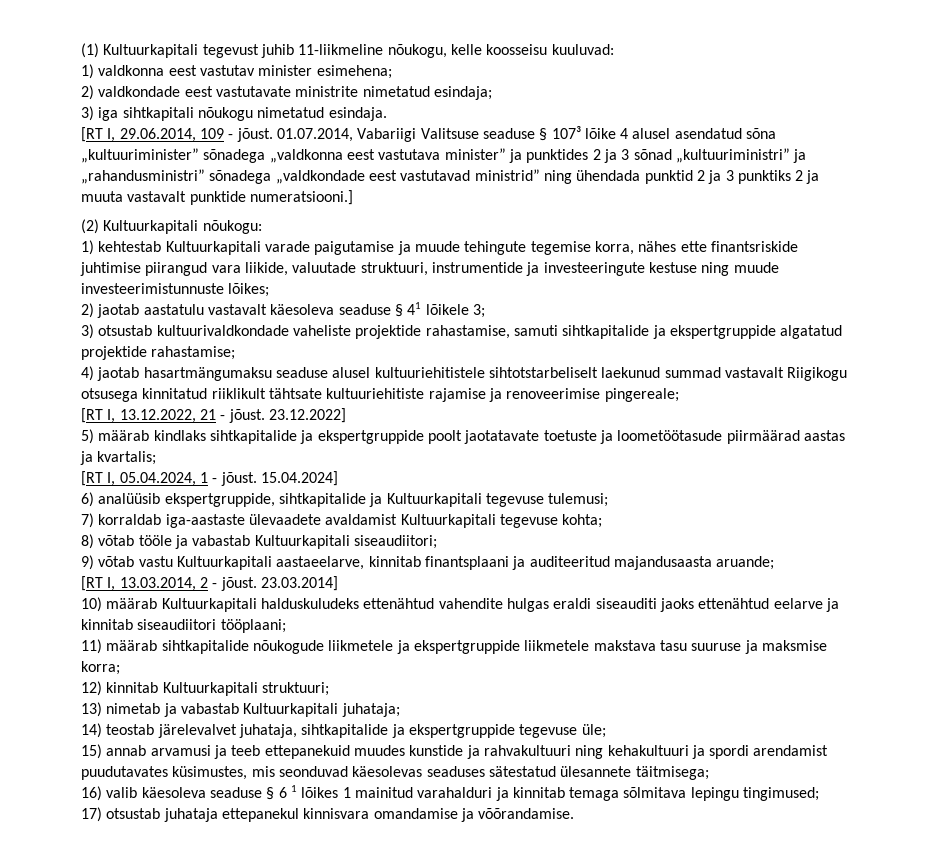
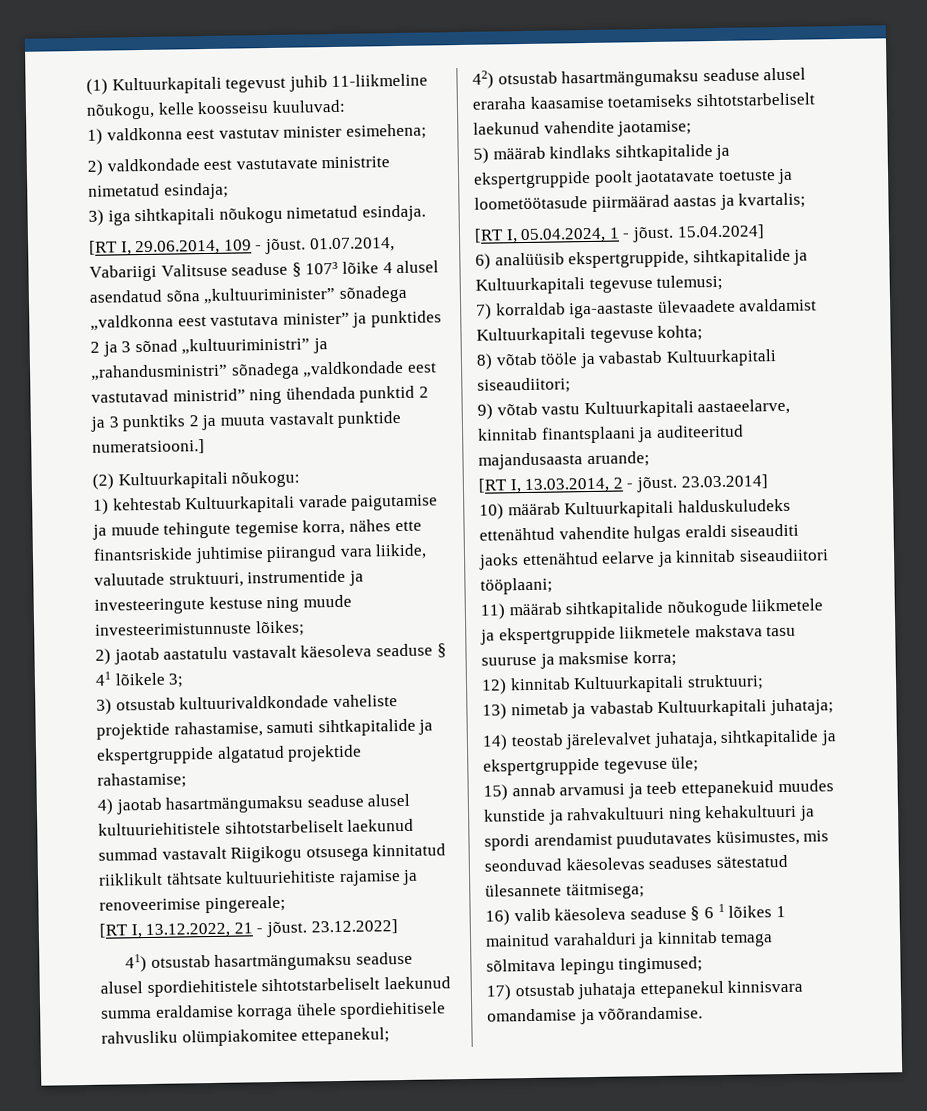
+ 41) otsustab hasartmängumaksu seaduse alusel spordiehitistele sihtotstarbeliselt laekunud summa eraldamise korraga ühele spordiehitisele rahvusliku olümpiakomitee ettepanekul;
+ 42) otsustab hasartmängumaksu seaduse alusel eraraha kaasamise toetamiseks sihtotstarbeliselt laekunud vahendite jaotamise;

